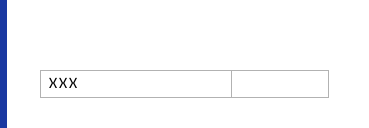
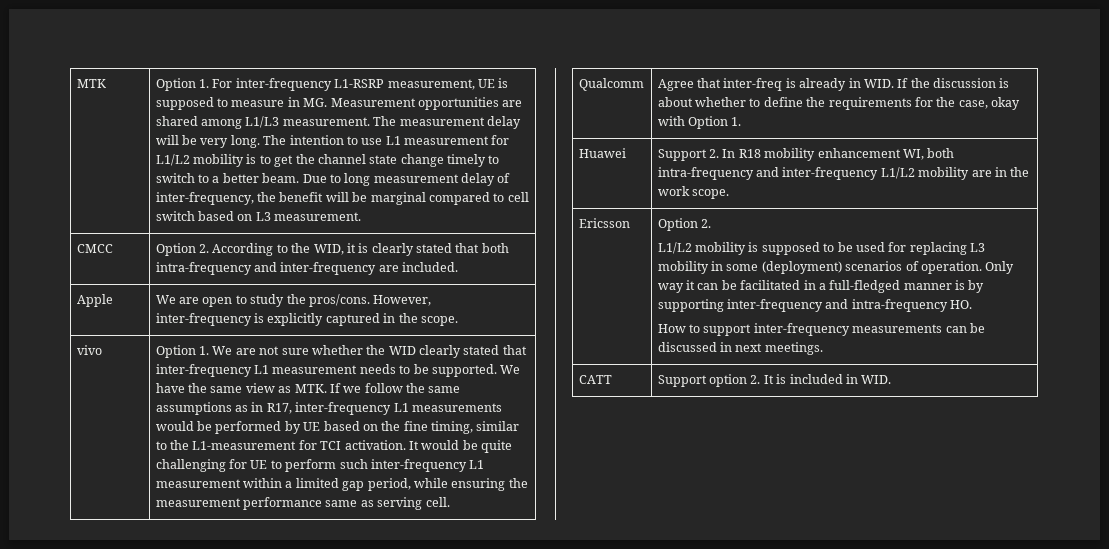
- XXX
+ MTK | Option 1. For inter-frequency L1-RSRP measurement, UE is supposed to measure in MG. Measurement opportunities are shared among L1/L3 measurement. The measurement delay will be very long. The intention to use L1 measurement for L1/L2 mobility is to get the channel state change timely to switch to a better beam. Due to long measurement delay of inter-frequency, the benefit will be marginal compared to cell switch based on L3 measurement.
+ CMCC | Option 2. According to the WID, it is clearly stated that both intra-frequency and inter-frequency are included.
+ Apple | We are open to study the pros/cons. However, inter-frequency is explicitly captured in the scope.
+ vivo | Option 1. We are not sure whether the WID clearly stated that inter-frequency L1 measurement needs to be supported. We have the same view as MTK. If we follow the same assumptions as in R17, inter-frequency L1 measurements would be performed by UE based on the fine timing, similar to the L1-measurement for TCI activation. It would be quite challenging for UE to perform such inter-frequency L1 measurement within a limited gap period, while ensuring the measurement performance same as serving cell.
+ Qualcomm | Agree that inter-freq is already in WID. If the discussion is about whether to define the requirements for the case, okay with Option 1.
+ Huawei | Support 2. In R18 mobility enhancement WI, both intra-frequency and inter-frequency L1/L2 mobility are in the work scope.
+ Ericsson | Option 2.
+ L1/L2 mobility is supposed to be used for replacing L3 mobility in some (deployment) scenarios of operation. Only way it can be facilitated in a full-fledged manner is by supporting inter-frequency and intra-frequency HO.
+ How to support inter-frequency measurements can be discussed in next meetings.
+ CATT | Support option 2. It is included in WID.

